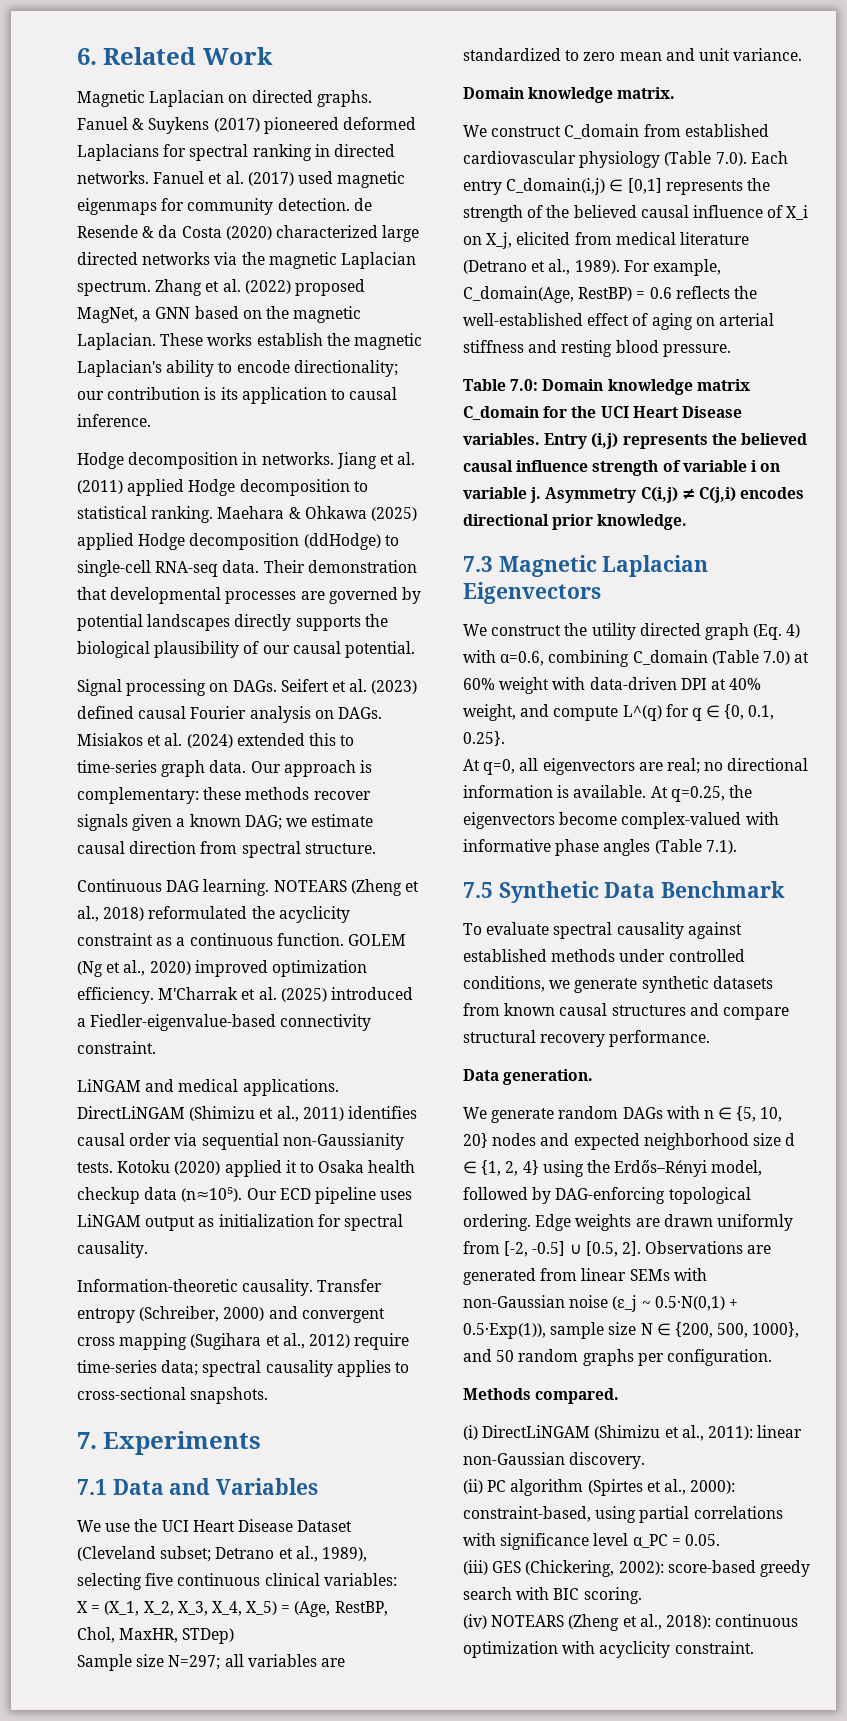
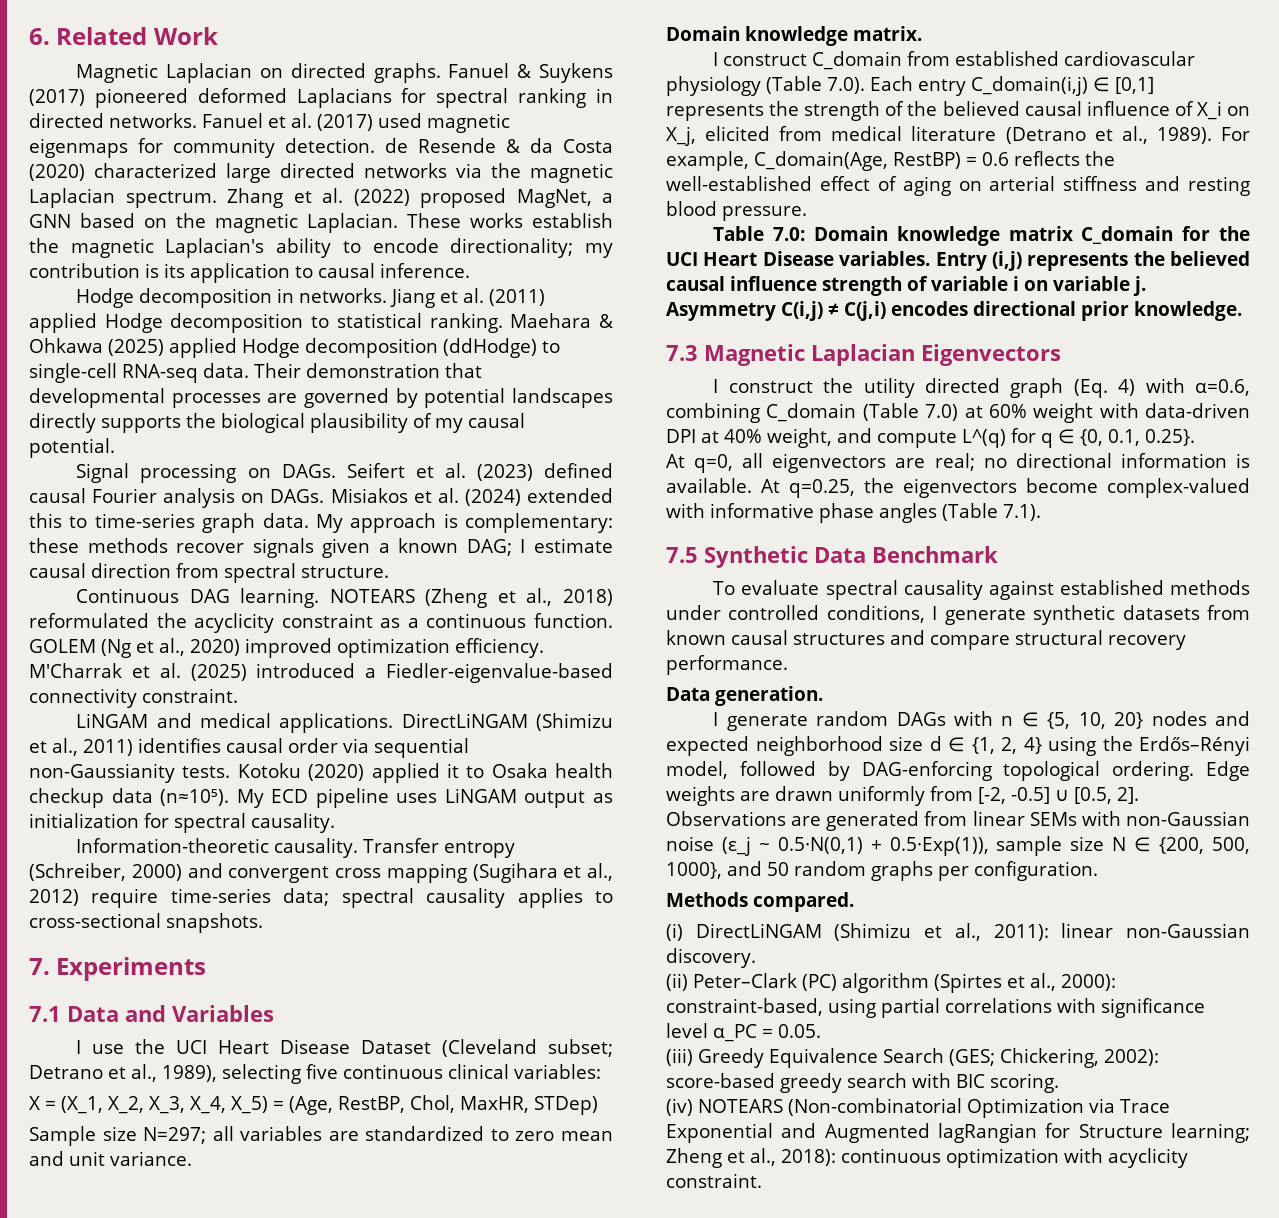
- These works establish the magnetic Laplacian's ability to encode directionality; our contribution is its application to causal inference.
+ These works establish the magnetic Laplacian's ability to encode directionality; my contribution is its application to causal inference.
- Their demonstration that developmental processes are governed by potential landscapes directly supports the biological plausibility of our causal potential.
+ Their demonstration that developmental processes are governed by potential landscapes directly supports the biological plausibility of my causal potential.
- Our approach is complementary: these methods recover signals given a known DAG; we estimate causal direction from spectral structure.
+ My approach is complementary: these methods recover signals given a known DAG; I estimate causal direction from spectral structure.
- Our ECD pipeline uses LiNGAM output as initialization for spectral causality.
+ My ECD pipeline uses LiNGAM output as initialization for spectral causality.
- We use the UCI Heart Disease Dataset (Cleveland subset; Detrano et al., 1989), selecting five continuous clinical variables:
+ I use the UCI Heart Disease Dataset (Cleveland subset; Detrano et al., 1989), selecting five continuous clinical variables:
- We construct C_domain from established cardiovascular physiology (Table 7.0). Each entry C_domain(i,j) ∈ [0,1] represents the strength of the believed causal influence of X_i on X_j, elicited from medical literature (Detrano et al., 1989).
+ I construct C_domain from established cardiovascular physiology (Table 7.0). Each entry C_domain(i,j) ∈ [0,1] represents the strength of the believed causal influence of X_i on X_j, elicited from medical literature (Detrano et al., 1989).
- We construct the utility directed graph (Eq. 4) with α=0.6, combining C_domain (Table 7.0) at 60% weight with data-driven DPI at 40% weight, and compute L^(q) for q ∈ {0, 0.1, 0.25}.
+ I construct the utility directed graph (Eq. 4) with α=0.6, combining C_domain (Table 7.0) at 60% weight with data-driven DPI at 40% weight, and compute L^(q) for q ∈ {0, 0.1, 0.25}.
- To evaluate spectral causality against established methods under controlled conditions, we generate synthetic datasets from known causal structures and compare structural recovery performance.
+ To evaluate spectral causality against established methods under controlled conditions, I generate synthetic datasets from known causal structures and compare structural recovery performance.
- We generate random DAGs with n ∈ {5, 10, 20} nodes and expected neighborhood size d ∈ {1, 2, 4} using the Erdős–Rényi model, followed by DAG-enforcing topological ordering.
+ I generate random DAGs with n ∈ {5, 10, 20} nodes and expected neighborhood size d ∈ {1, 2, 4} using the Erdős–Rényi model, followed by DAG-enforcing topological ordering.
- (ii) PC algorithm (Spirtes et al., 2000): constraint-based, using partial correlations with significance level α_PC = 0.05.
+ (ii) Peter–Clark (PC) algorithm (Spirtes et al., 2000): constraint-based, using partial correlations with significance level α_PC = 0.05.
- (iii) GES (Chickering, 2002): score-based greedy search with BIC scoring.
+ (iii) Greedy Equivalence Search (GES; Chickering, 2002): score-based greedy search with BIC scoring.
- (iv) NOTEARS (Zheng et al., 2018): continuous optimization with acyclicity constraint.
+ (iv) NOTEARS (Non-combinatorial Optimization via Trace Exponential and Augmented lagRangian for Structure learning; Zheng et al., 2018): continuous optimization with acyclicity constraint.

